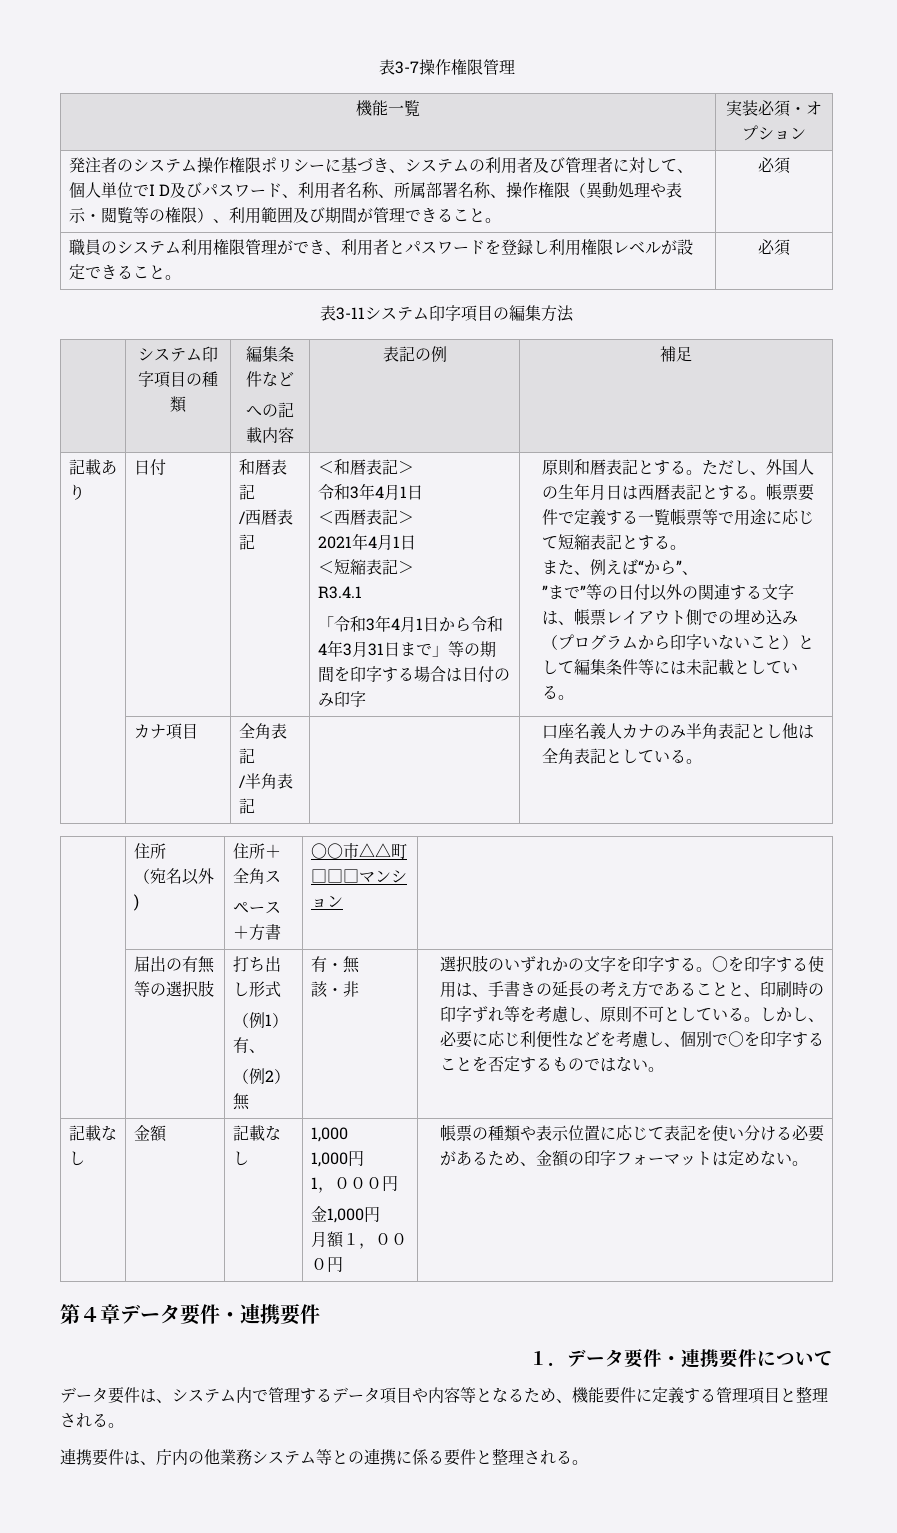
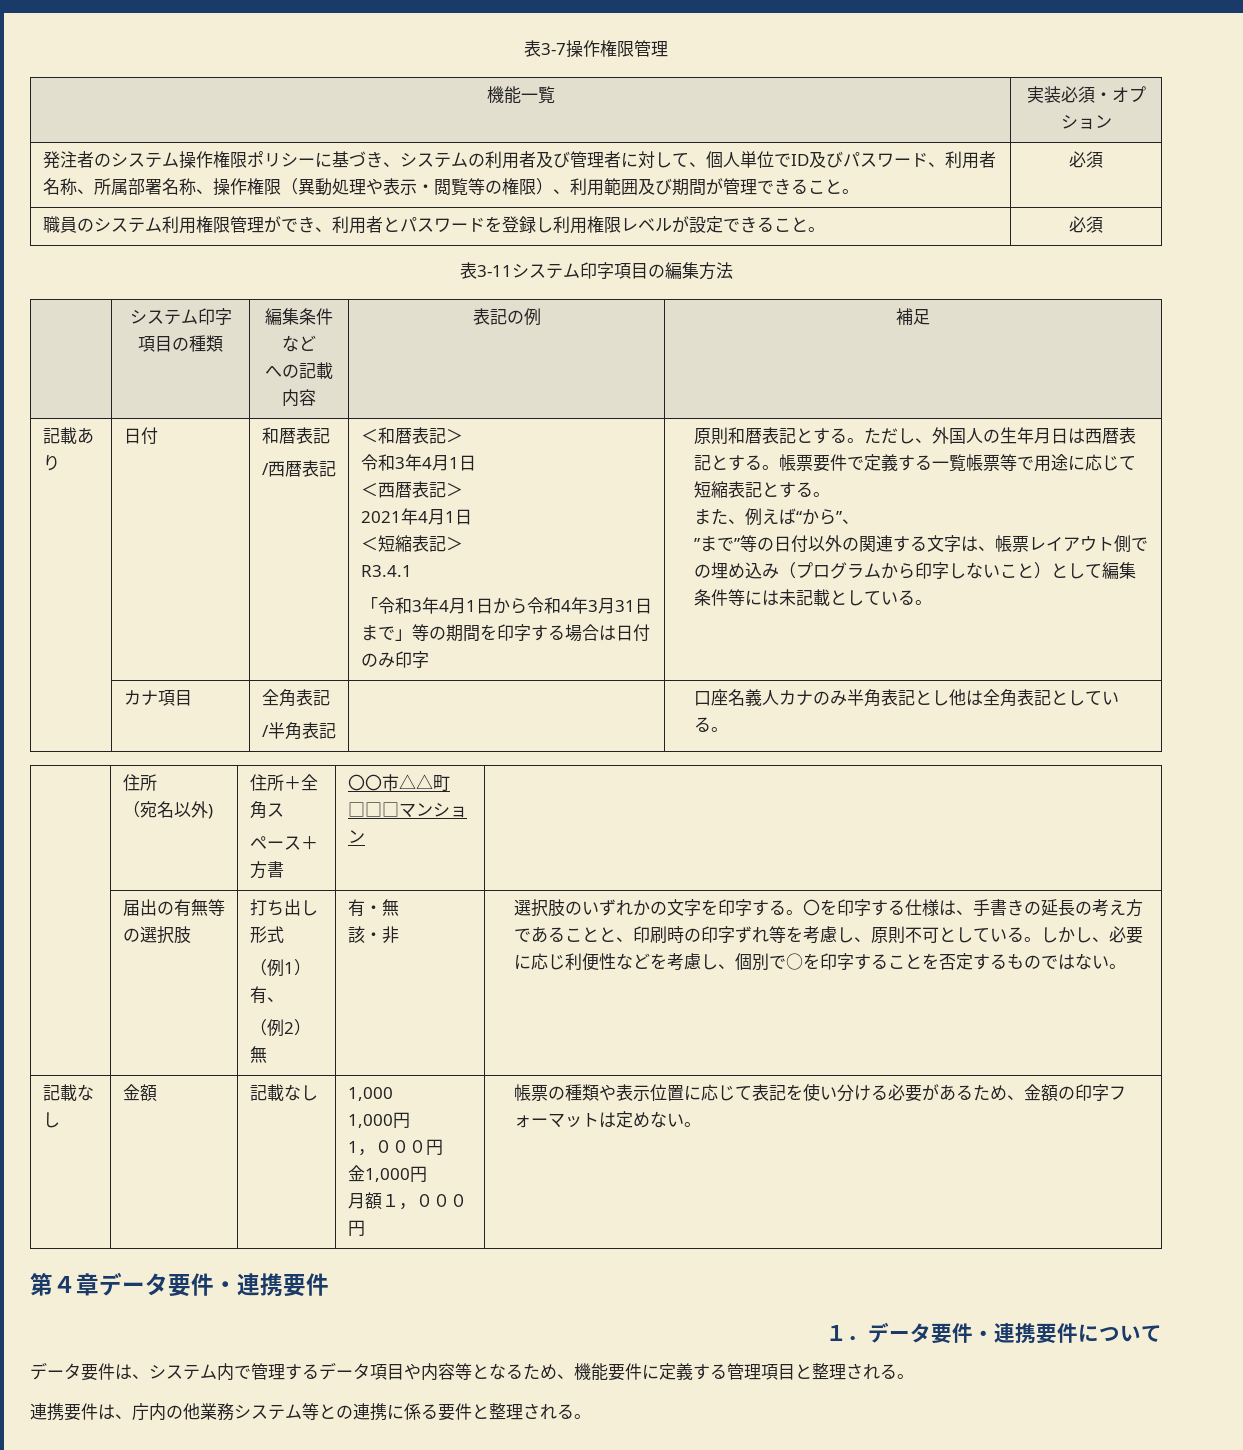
- 発注者のシステム操作権限ポリシーに基づき、システムの利用者及び管理者に対して、個人単位でI D及びパスワード、利用者名称、所属部署名称、操作権限（異動処理や表示・閲覧等の権限）、利用範囲及び期間が管理できること。
+ 発注者のシステム操作権限ポリシーに基づき、システムの利用者及び管理者に対して、個人単位でID及びパスワード、利用者名称、所属部署名称、操作権限（異動処理や表示・閲覧等の権限）、利用範囲及び期間が管理できること。
- ”まで”等の日付以外の関連する文字は、帳票レイアウト側での埋め込み（プログラムから印字いないこと）として編集条件等には未記載としている。
+ ”まで”等の日付以外の関連する文字は、帳票レイアウト側での埋め込み（プログラムから印字しないこと）として編集条件等には未記載としている。
- 〇を印字する使用は、手書きの延長の考え方であることと、印刷時の印字ずれ等を考慮し、原則不可としている。
+ 〇を印字する仕様は、手書きの延長の考え方であることと、印刷時の印字ずれ等を考慮し、原則不可としている。

